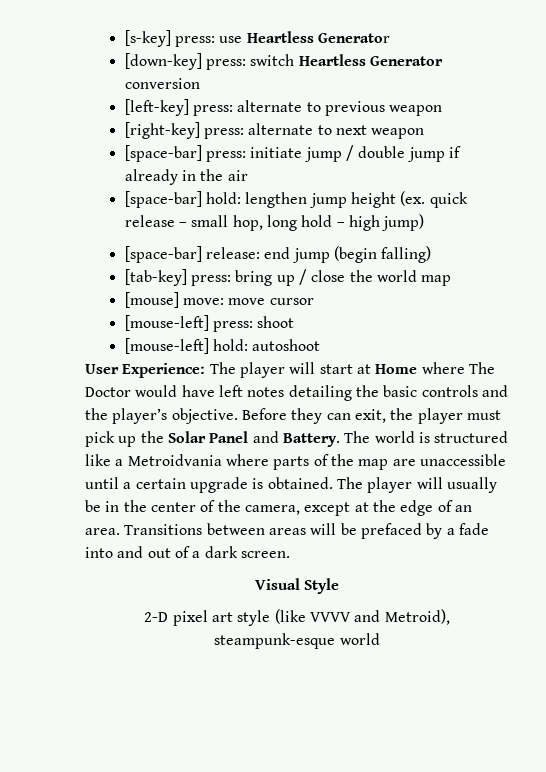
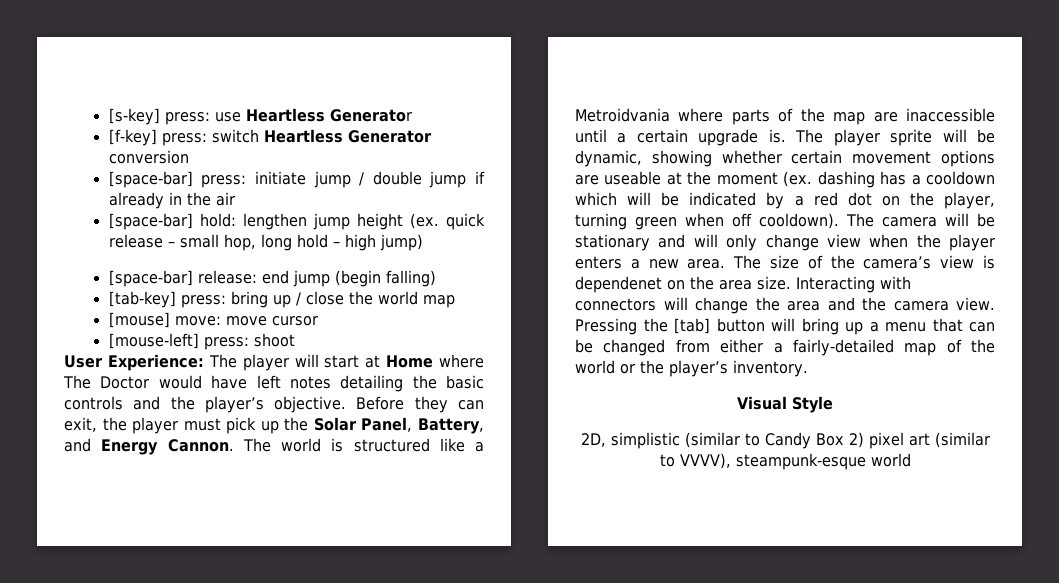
- [down-key] press: switch Heartless Generator conversion
+ [f-key] press: switch Heartless Generator conversion
- [left-key] press: alternate to previous weapon
- [right-key] press: alternate to next weapon
- [mouse-left] hold: autoshoot
- Before they can exit, the player must pick up the Solar Panel and Battery.
+ Before they can exit, the player must pick up the Solar Panel, Battery, and Energy Cannon.
- The world is structured like a Metroidvania where parts of the map are unaccessible until a certain upgrade is obtained. The player will usually be in the center of the camera, except at the edge of an area. Transitions between areas will be prefaced by a fade into and out of a dark screen.
+ The world is structured like a Metroidvania where parts of the map are inaccessible until a certain upgrade is. The player sprite will be dynamic, showing whether certain movement options are useable at the moment (ex. dashing has a cooldown which will be indicated by a red dot on the player, turning green when off cooldown). The camera will be stationary and will only change view when the player enters a new area. The size of the camera’s view is dependenet on the area size. Interacting with connectors will change the area and the camera view. Pressing the [tab] button will bring up a menu that can be changed from either a fairly-detailed map of the world or the player’s inventory.
  Visual Style
- 2-D pixel art style (like VVVV and Metroid), steampunk-esque world
+ 2D, simplistic (similar to Candy Box 2) pixel art (similar to VVVV), steampunk-esque world

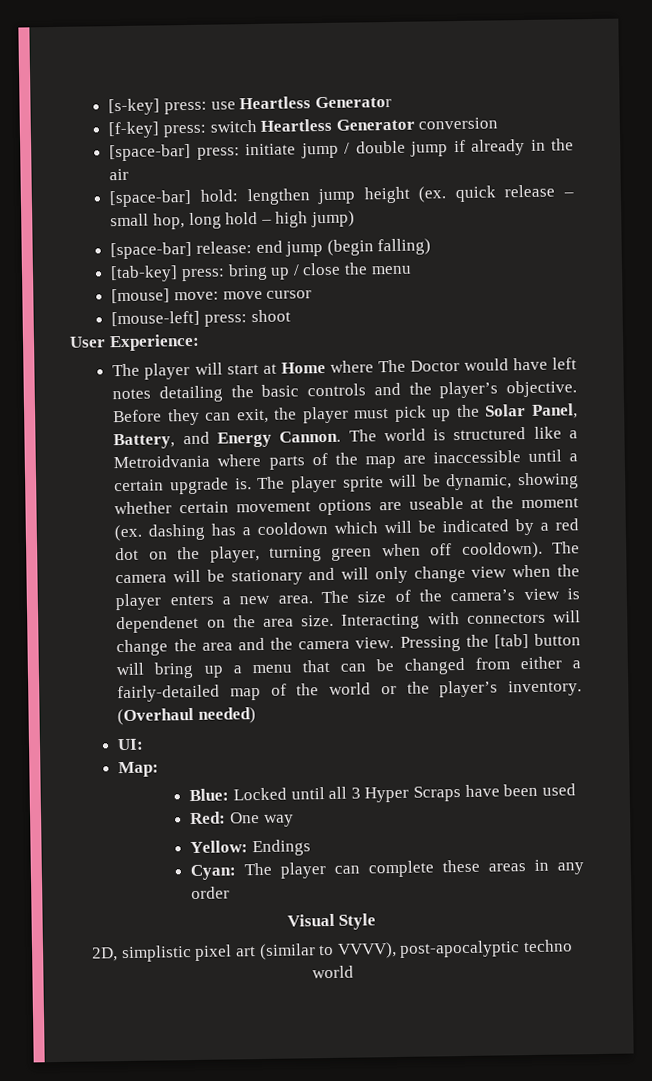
- [tab-key] press: bring up / close the world map
+ [tab-key] press: bring up / close the menu
- User Experience: The player will start at Home where The Doctor would have left notes detailing the basic controls and the player’s objective.
+ User Experience:
+ The player will start at Home where The Doctor would have left notes detailing the basic controls and the player’s objective.
+ (Overhaul needed)
+ UI:
+ Map:
+ Blue: Locked until all 3 Hyper Scraps have been used
+ Red: One way
+ Yellow: Endings
+ Cyan: The player can complete these areas in any order
- 2D, simplistic (similar to Candy Box 2) pixel art (similar to VVVV), steampunk-esque world
+ 2D, simplistic pixel art (similar to VVVV), post-apocalyptic techno world

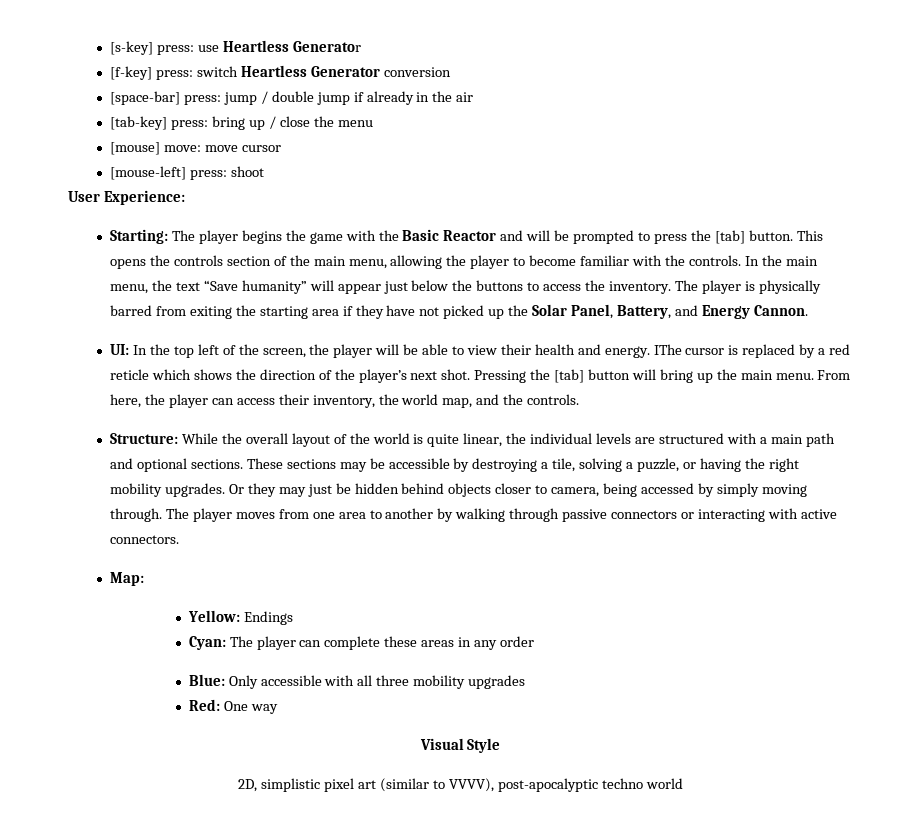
- [space-bar] press: initiate jump / double jump if already in the air
+ [space-bar] press: jump / double jump if already in the air
- [space-bar] hold: lengthen jump height (ex. quick release – small hop, long hold – high jump)
- [space-bar] release: end jump (begin falling)
- The player will start at Home where The Doctor would have left notes detailing the basic controls and the player’s objective. Before they can exit, the player must pick up the Solar Panel, Battery, and Energy Cannon. The world is structured like a Metroidvania where parts of the map are inaccessible until a certain upgrade is. The player sprite will be dynamic, showing whether certain movement options are useable at the moment (ex. dashing has a cooldown which will be indicated by a red dot on the player, turning green when off cooldown). The camera will be stationary and will only change view when the player enters a new area. The size of the camera’s view is dependenet on the area size. Interacting with connectors will change the area and the camera view.
+ Starting: The player begins the game with the Basic Reactor and will be prompted to press the [tab] button. This opens the controls section of the main menu, allowing the player to become familiar with the controls. In the main menu, the text “Save humanity” will appear just below the buttons to access the inventory. The player is physically barred from exiting the starting area if they have not picked up the Solar Panel, Battery, and Energy Cannon.
+ UI: In the top left of the screen, the player will be able to view their health and energy. IThe cursor is replaced by a red reticle which shows the direction of the player’s next shot.
- Pressing the [tab] button will bring up a menu that can be changed from either a fairly-detailed map of the world or the player’s inventory. (Overhaul needed)
- UI:
+ Pressing the [tab] button will bring up the main menu. From here, the player can access their inventory, the world map, and the controls.
+ Structure: While the overall layout of the world is quite linear, the individual levels are structured with a main path and optional sections. These sections may be accessible by destroying a tile, solving a puzzle, or having the right mobility upgrades. Or they may just be hidden behind objects closer to camera, being accessed by simply moving through. The player moves from one area to another by walking through passive connectors or interacting with active connectors.
  Map:
- Blue: Locked until all 3 Hyper Scraps have been used
- Red: One way
+ Blue: Only accessible with all three mobility upgrades
+ Red: One way

